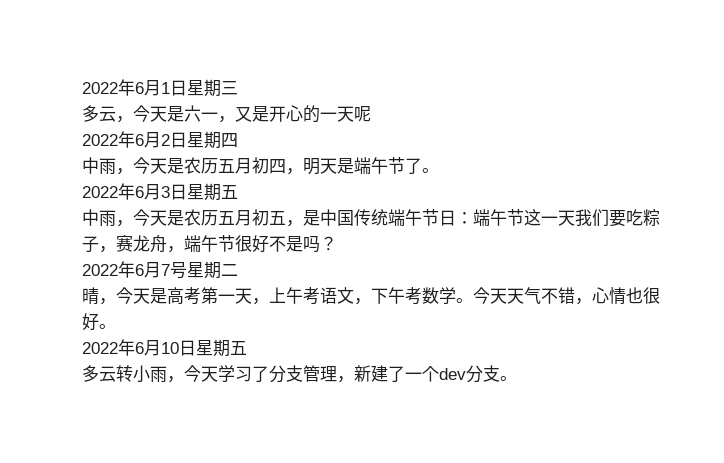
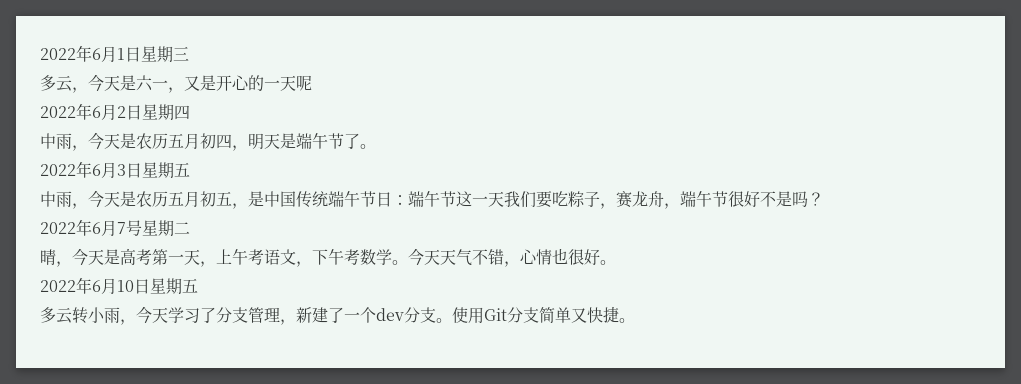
+ 使用Git分支简单又快捷。

